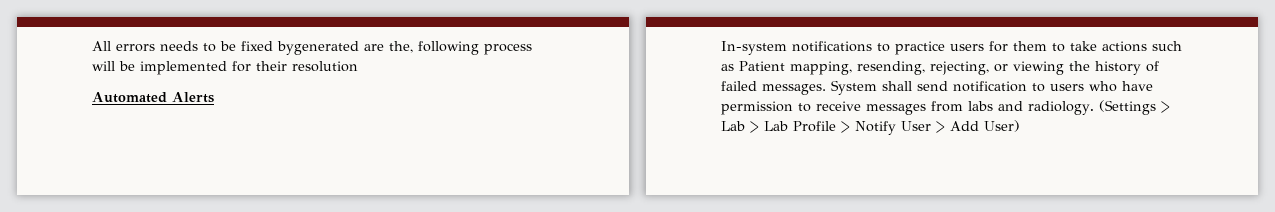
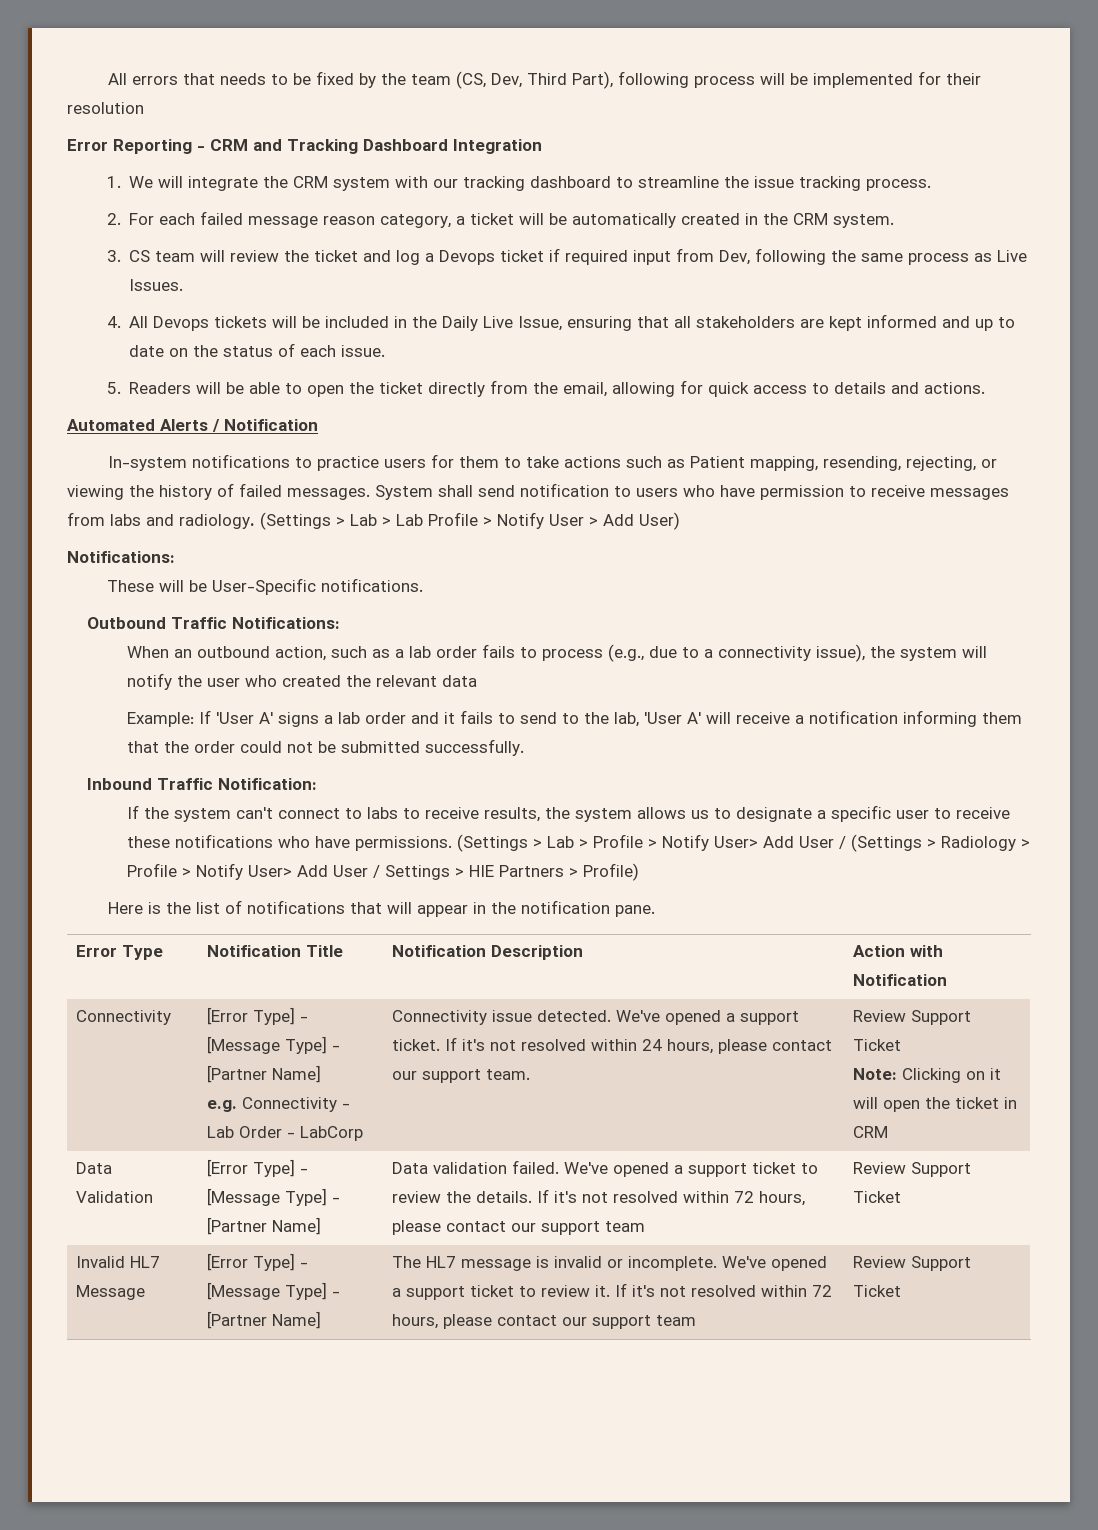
- All errors needs to be fixed bygenerated are the, following process will be implemented for their resolution
+ All errors that needs to be fixed by the team (CS, Dev, Third Part), following process will be implemented for their resolution
+ Error Reporting - CRM and Tracking Dashboard Integration
+ 1. We will integrate the CRM system with our tracking dashboard to streamline the issue tracking process.
+ 2. For each failed message reason category, a ticket will be automatically created in the CRM system.
+ 3. CS team will review the ticket and log a Devops ticket if required input from Dev, following the same process as Live Issues.
+ 4. All Devops tickets will be included in the Daily Live Issue, ensuring that all stakeholders are kept informed and up to date on the status of each issue.
+ 5. Readers will be able to open the ticket directly from the email, allowing for quick access to details and actions.
- Automated Alerts
+ Automated Alerts / Notification
  (Settings > Lab > Lab Profile > Notify User > Add User)
+ Notifications:
+ These will be User-Specific notifications.
+ Outbound Traffic Notifications:
+ When an outbound action, such as a lab order fails to process (e.g., due to a connectivity issue), the system will notify the user who created the relevant data
+ Example: If 'User A' signs a lab order and it fails to send to the lab, 'User A' will receive a notification informing them that the order could not be submitted successfully.
+ Inbound Traffic Notification:
+ If the system can't connect to labs to receive results, the system allows us to designate a specific user to receive these notifications who have permissions. (Settings > Lab > Profile > Notify User> Add User / (Settings > Radiology > Profile > Notify User> Add User / Settings > HIE Partners > Profile)
+ Here is the list of notifications that will appear in the notification pane.
+ Error Type | Notification Title | Notification Description | Action with Notification
+ Connectivity | [Error Type] - [Message Type] - [Partner Name]
+ e.g. Connectivity - Lab Order - LabCorp | Connectivity issue detected. We've opened a support ticket. If it's not resolved within 24 hours, please contact our support team. | Review Support Ticket
+ Note: Clicking on it will open the ticket in CRM
+ Data Validation | [Error Type] - [Message Type] - [Partner Name] | Data validation failed. We've opened a support ticket to review the details. If it's not resolved within 72 hours, please contact our support team | Review Support Ticket
+ Invalid HL7 Message | [Error Type] - [Message Type] - [Partner Name] | The HL7 message is invalid or incomplete. We've opened a support ticket to review it. If it's not resolved within 72 hours, please contact our support team | Review Support Ticket

